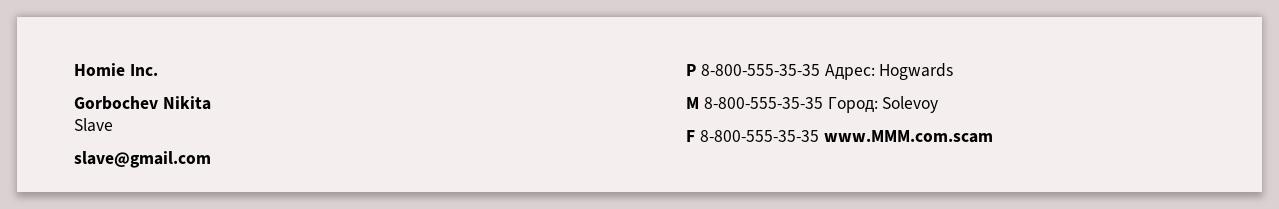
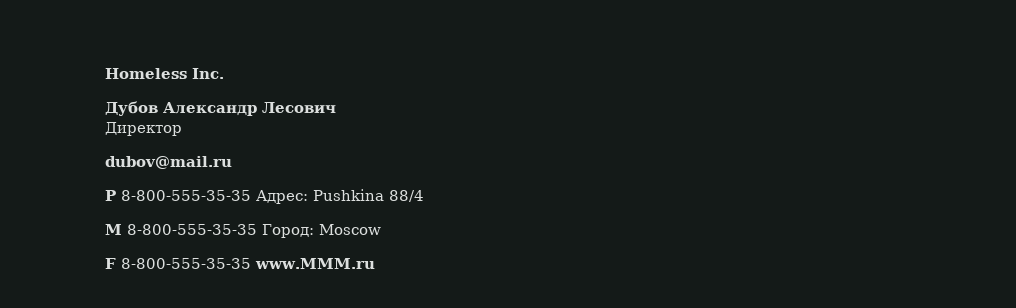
- Homie Inc.
+ Homeless Inc.
- Gorbochev Nikita
- Slave
- slave@gmail.com
+ Дубов Александр Лесович
+ Директор
+ dubov@mail.ru
- P 8-800-555-35-35 Адрес: Hogwards
+ P 8-800-555-35-35 Адрес: Pushkina 88/4
- M 8-800-555-35-35 Город: Solevoy
+ M 8-800-555-35-35 Город: Moscow
- F 8-800-555-35-35 www.MMM.com.scam
+ F 8-800-555-35-35 www.MMM.ru

